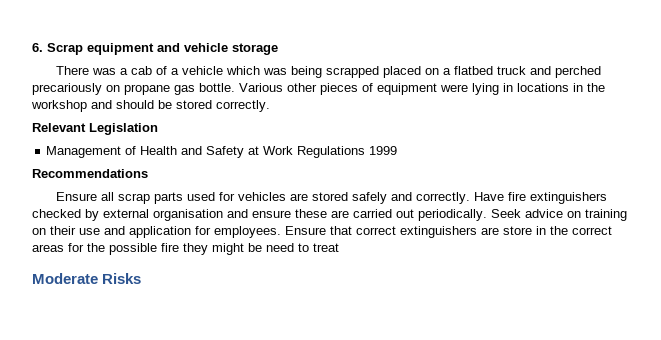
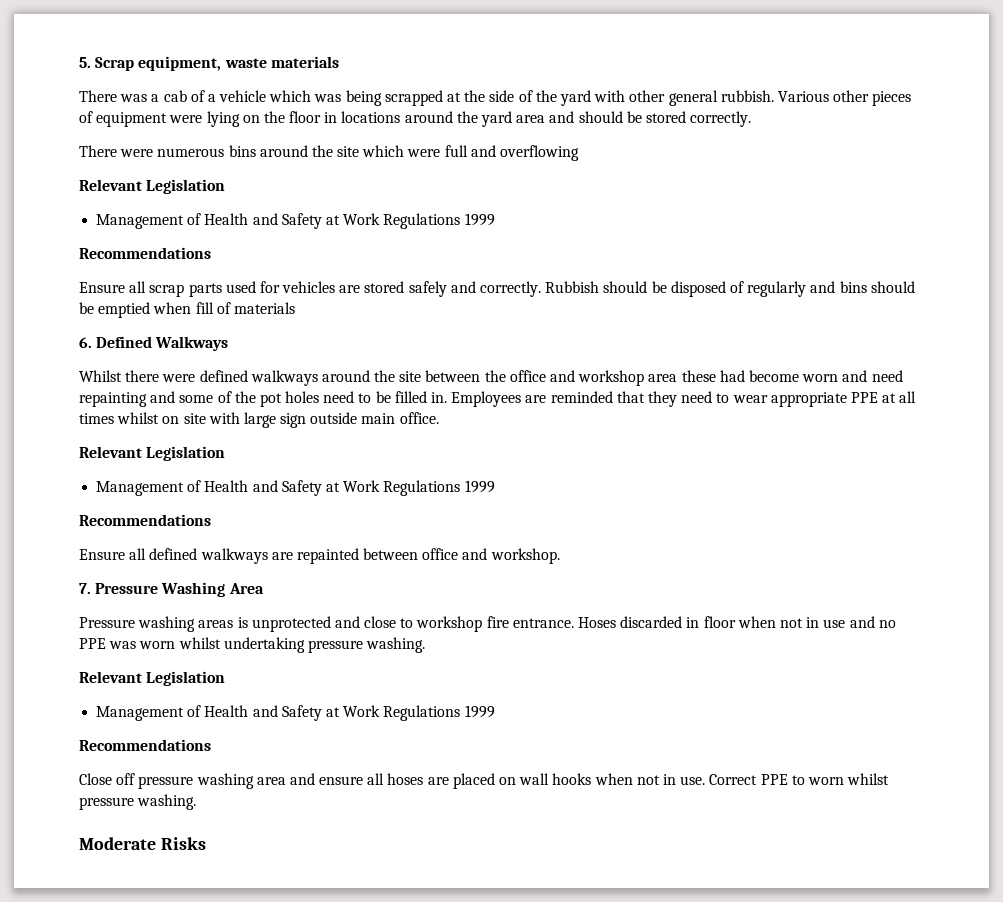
- 6. Scrap equipment and vehicle storage
+ 5. Scrap equipment, waste materials
- There was a cab of a vehicle which was being scrapped placed on a flatbed truck and perched precariously on propane gas bottle.
+ There was a cab of a vehicle which was being scrapped at the side of the yard with other general rubbish.
- Various other pieces of equipment were lying in locations in the workshop and should be stored correctly.
+ Various other pieces of equipment were lying on the floor in locations around the yard area and should be stored correctly.
+ There were numerous bins around the site which were full and overflowing
- Have fire extinguishers checked by external organisation and ensure these are carried out periodically. Seek advice on training on their use and application for employees. Ensure that correct extinguishers are store in the correct areas for the possible fire they might be need to treat
+ Rubbish should be disposed of regularly and bins should be emptied when fill of materials
+ 6. Defined Walkways
+ Whilst there were defined walkways around the site between the office and workshop area these had become worn and need repainting and some of the pot holes need to be filled in. Employees are reminded that they need to wear appropriate PPE at all times whilst on site with large sign outside main office.
+ Relevant Legislation
+ Management of Health and Safety at Work Regulations 1999
+ Recommendations
+ Ensure all defined walkways are repainted between office and workshop.
+ 7. Pressure Washing Area
+ Pressure washing areas is unprotected and close to workshop fire entrance. Hoses discarded in floor when not in use and no PPE was worn whilst undertaking pressure washing.
+ Relevant Legislation
+ Management of Health and Safety at Work Regulations 1999
+ Recommendations
+ Close off pressure washing area and ensure all hoses are placed on wall hooks when not in use. Correct PPE to worn whilst pressure washing.

